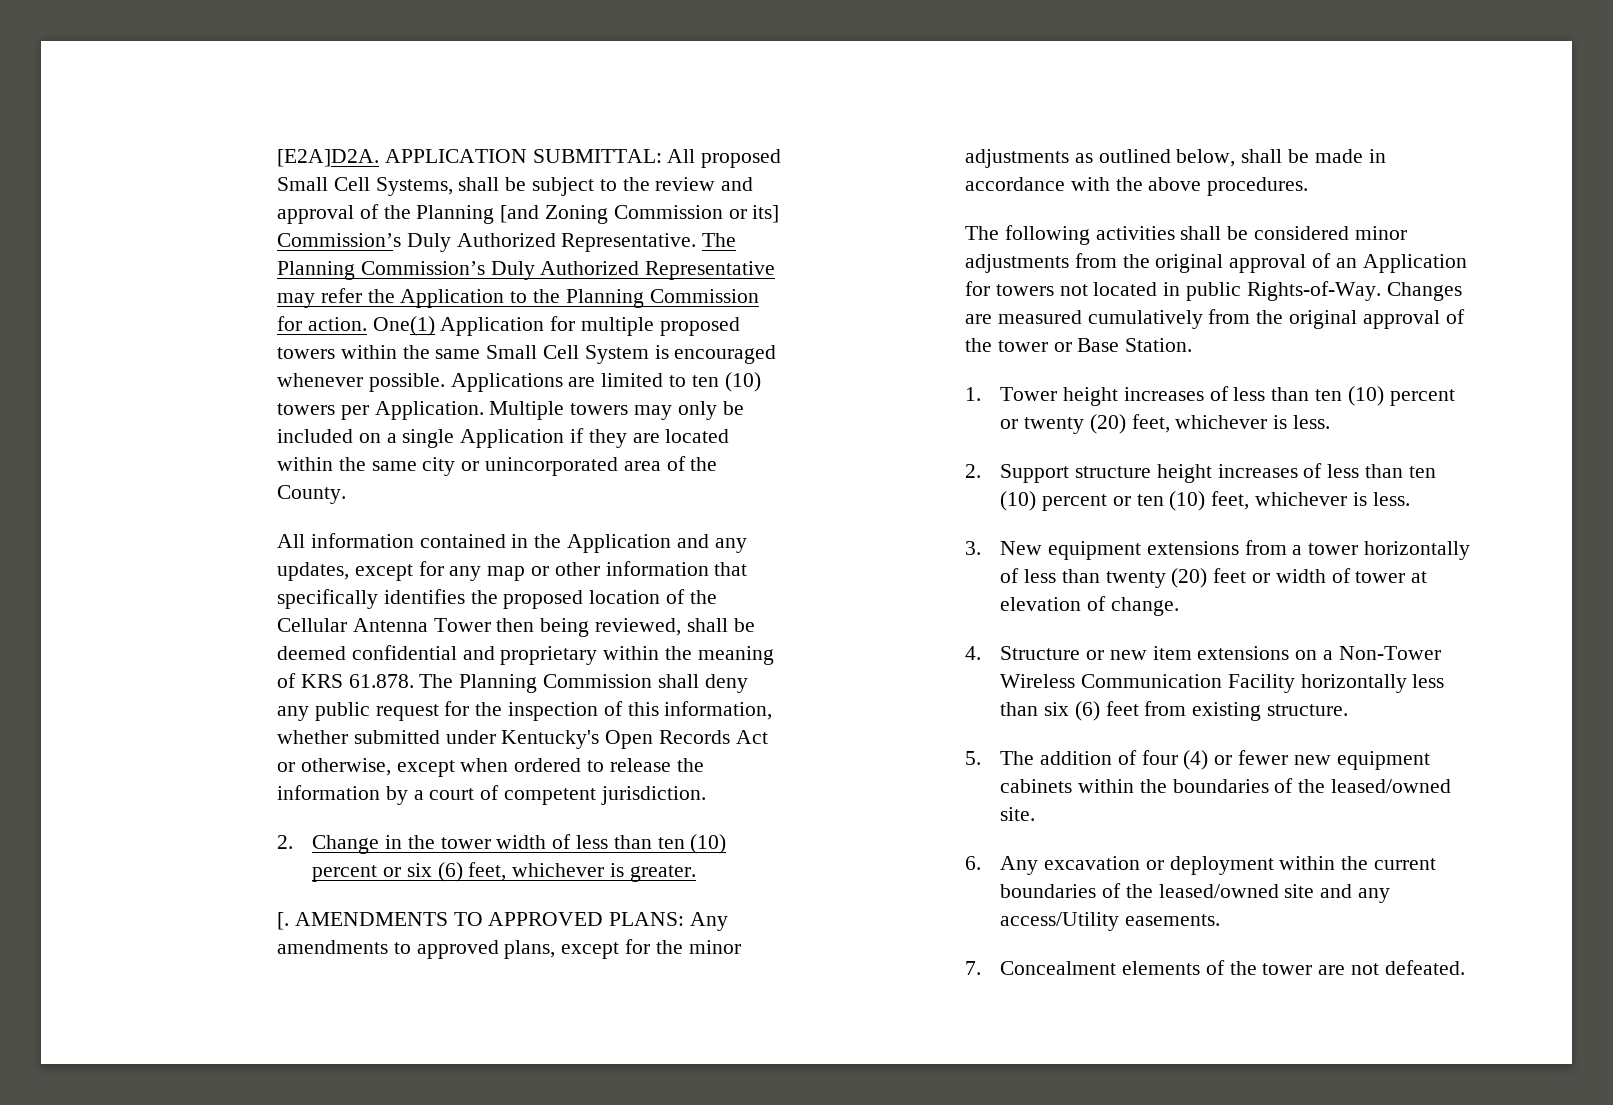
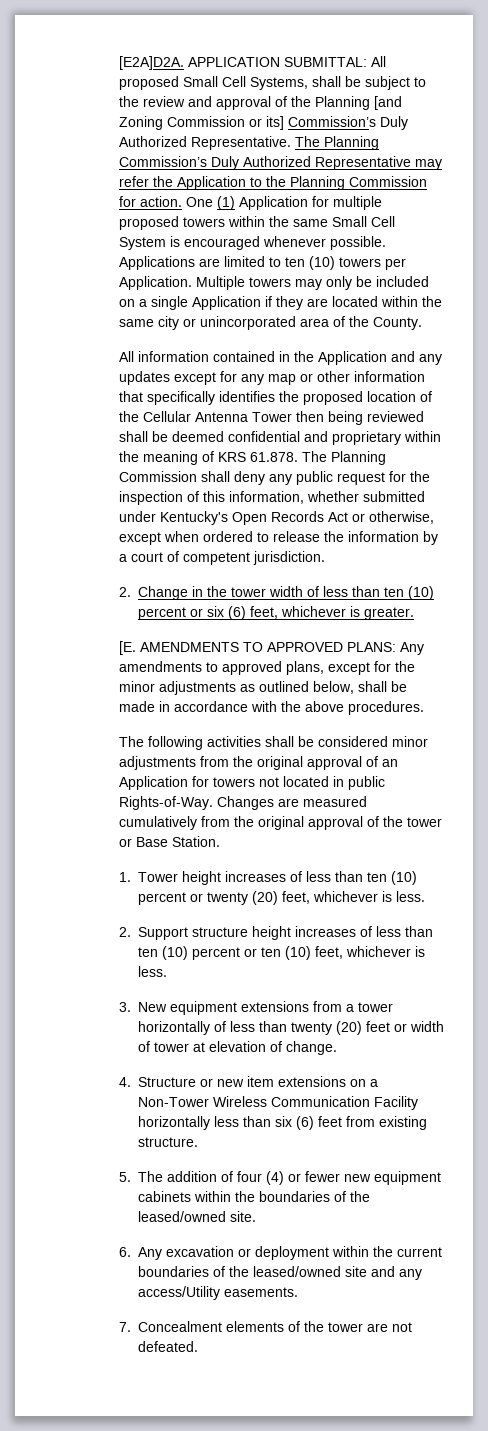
- One(1) Application for multiple proposed towers within the same Small Cell System is encouraged whenever possible.
+ One (1) Application for multiple proposed towers within the same Small Cell System is encouraged whenever possible.
- All information contained in the Application and any updates, except for any map or other information that specifically identifies the proposed location of the Cellular Antenna Tower then being reviewed, shall be deemed confidential and proprietary within the meaning of KRS 61.878. The Planning Commission shall deny any public request for the inspection of this information, whether submitted under Kentucky's Open Records Act or otherwise, except when ordered to release the information by a court of competent jurisdiction.
+ All information contained in the Application and any updates except for any map or other information that specifically identifies the proposed location of the Cellular Antenna Tower then being reviewed shall be deemed confidential and proprietary within the meaning of KRS 61.878. The Planning Commission shall deny any public request for the inspection of this information, whether submitted under Kentucky's Open Records Act or otherwise, except when ordered to release the information by a court of competent jurisdiction.
- [. AMENDMENTS TO APPROVED PLANS: Any amendments to approved plans, except for the minor adjustments as outlined below, shall be made in accordance with the above procedures.
+ [E. AMENDMENTS TO APPROVED PLANS: Any amendments to approved plans, except for the minor adjustments as outlined below, shall be made in accordance with the above procedures.

